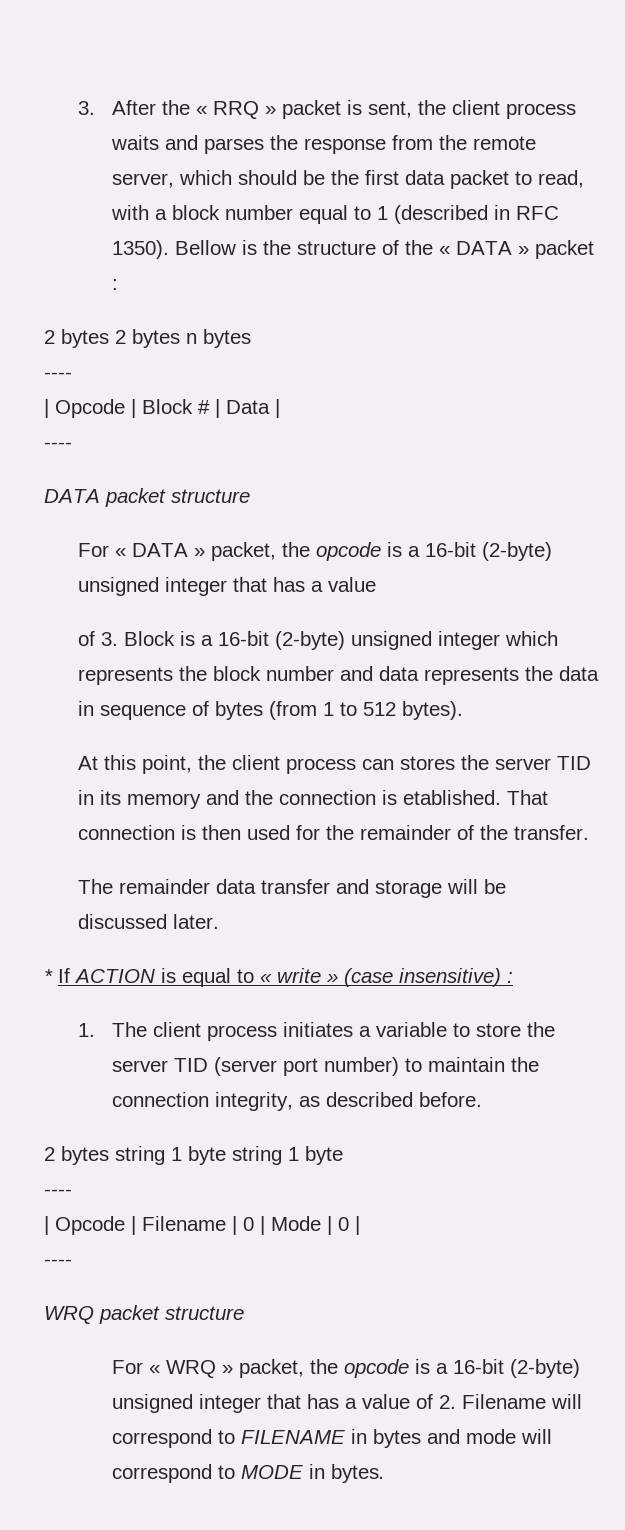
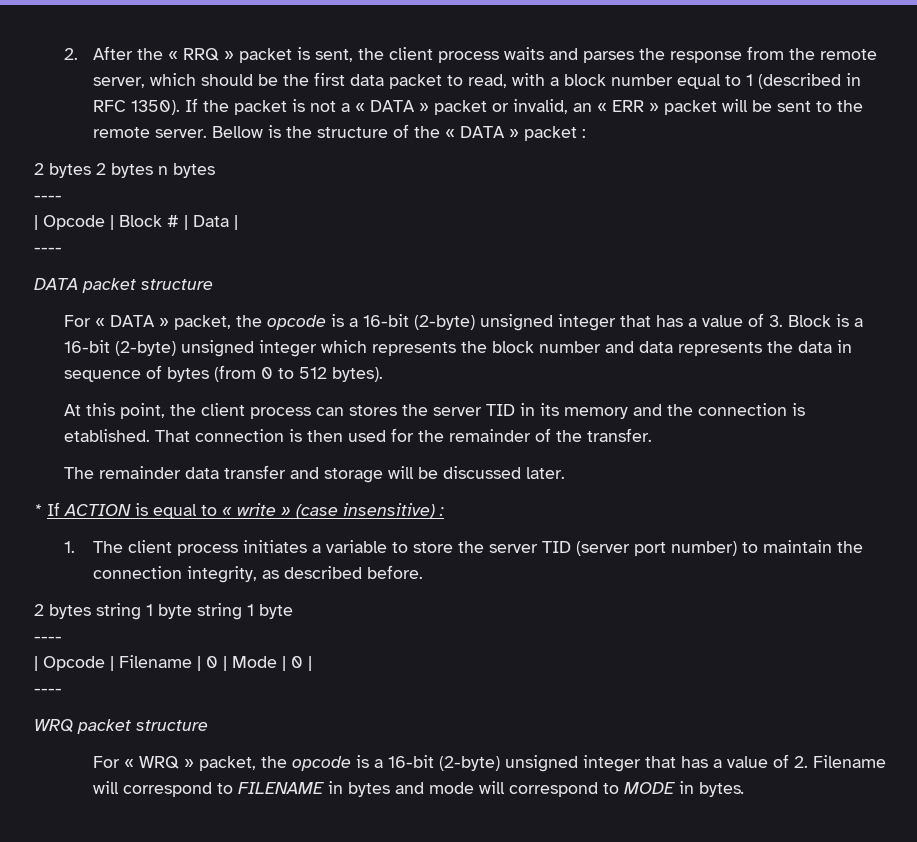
- 3. After the « RRQ » packet is sent, the client process waits and parses the response from the remote server, which should be the first data packet to read, with a block number equal to 1 (described in RFC 1350).
+ 2. After the « RRQ » packet is sent, the client process waits and parses the response from the remote server, which should be the first data packet to read, with a block number equal to 1 (described in RFC 1350).
+ If the packet is not a « DATA » packet or invalid, an « ERR » packet will be sent to the remote server.
- For « DATA » packet, the opcode is a 16-bit (2-byte) unsigned integer that has a value
- of 3. Block is a 16-bit (2-byte) unsigned integer which represents the block number and data represents the data in sequence of bytes (from 1 to 512 bytes).
+ For « DATA » packet, the opcode is a 16-bit (2-byte) unsigned integer that has a value of 3. Block is a 16-bit (2-byte) unsigned integer which represents the block number and data represents the data in sequence of bytes (from 0 to 512 bytes).

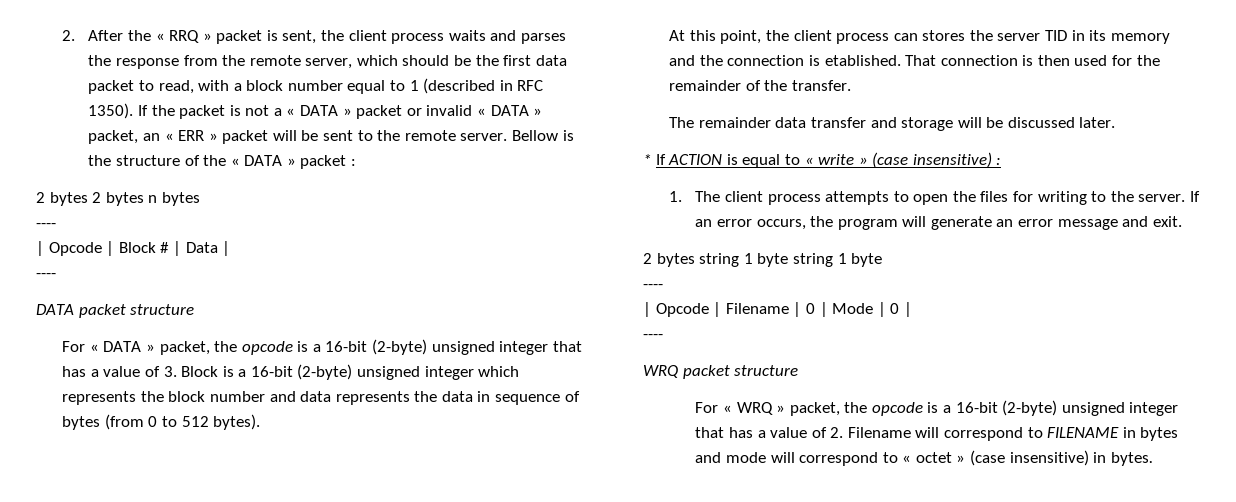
- If the packet is not a « DATA » packet or invalid, an « ERR » packet will be sent to the remote server.
+ If the packet is not a « DATA » packet or invalid « DATA » packet, an « ERR » packet will be sent to the remote server.
- 1. The client process initiates a variable to store the server TID (server port number) to maintain the connection integrity, as described before.
+ 1. The client process attempts to open the files for writing to the server. If an error occurs, the program will generate an error message and exit.
- For « WRQ » packet, the opcode is a 16-bit (2-byte) unsigned integer that has a value of 2. Filename will correspond to FILENAME in bytes and mode will correspond to MODE in bytes.
+ For « WRQ » packet, the opcode is a 16-bit (2-byte) unsigned integer that has a value of 2. Filename will correspond to FILENAME in bytes and mode will correspond to « octet » (case insensitive) in bytes.

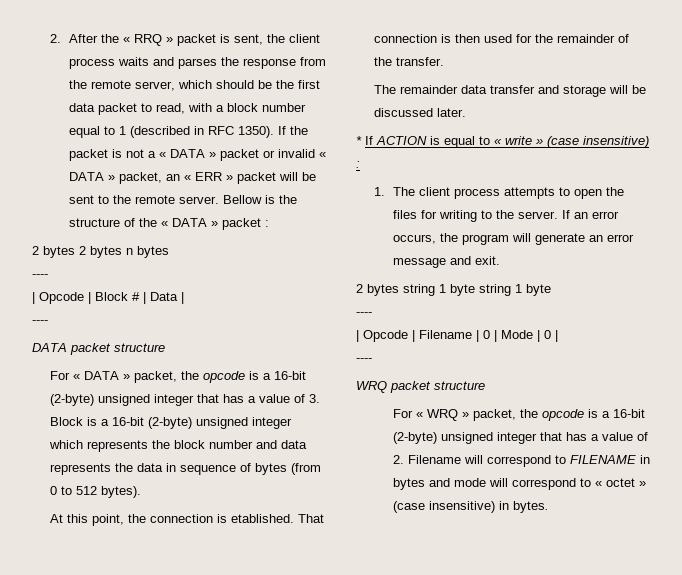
- At this point, the client process can stores the server TID in its memory and the connection is etablished.
+ At this point, the connection is etablished.

